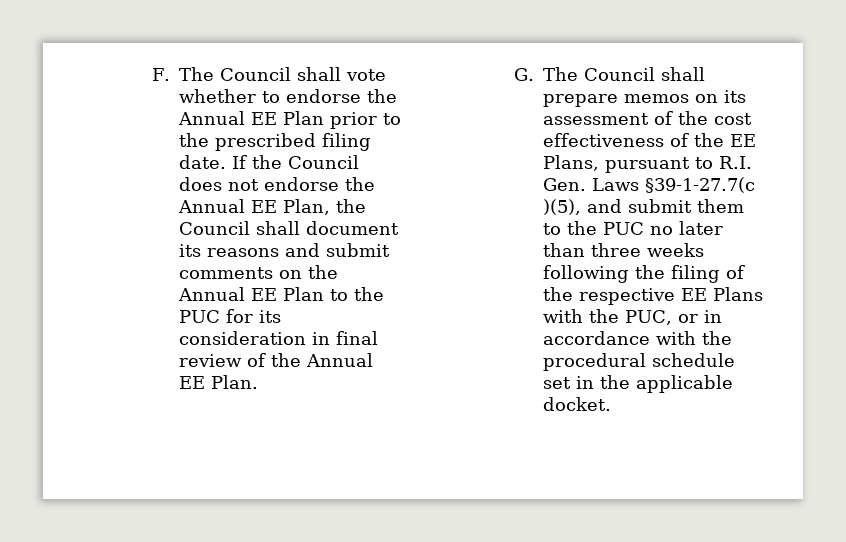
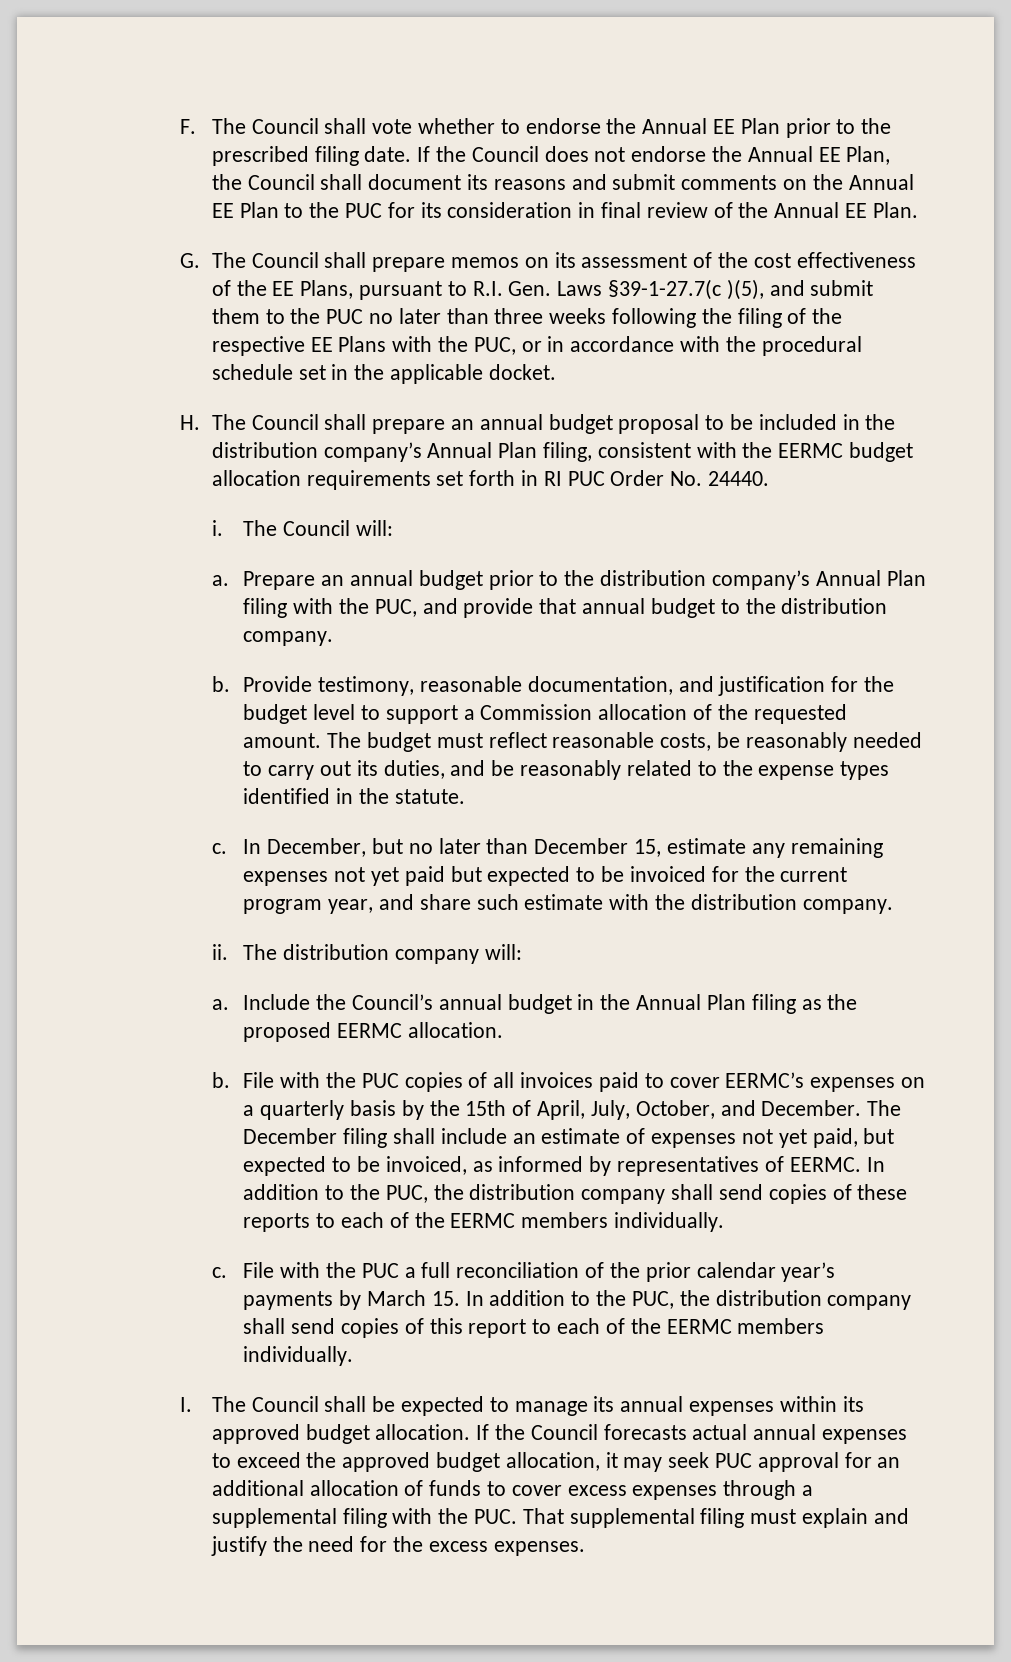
+ H. The Council shall prepare an annual budget proposal to be included in the distribution company’s Annual Plan filing, consistent with the EERMC budget allocation requirements set forth in RI PUC Order No. 24440.
+ i. The Council will:
+ a. Prepare an annual budget prior to the distribution company’s Annual Plan filing with the PUC, and provide that annual budget to the distribution company.
+ b. Provide testimony, reasonable documentation, and justification for the budget level to support a Commission allocation of the requested amount. The budget must reflect reasonable costs, be reasonably needed to carry out its duties, and be reasonably related to the expense types identified in the statute.
+ c. In December, but no later than December 15, estimate any remaining expenses not yet paid but expected to be invoiced for the current program year, and share such estimate with the distribution company.
+ ii. The distribution company will:
+ a. Include the Council’s annual budget in the Annual Plan filing as the proposed EERMC allocation.
+ b. File with the PUC copies of all invoices paid to cover EERMC’s expenses on a quarterly basis by the 15th of April, July, October, and December. The December filing shall include an estimate of expenses not yet paid, but expected to be invoiced, as informed by representatives of EERMC. In addition to the PUC, the distribution company shall send copies of these reports to each of the EERMC members individually.
+ c. File with the PUC a full reconciliation of the prior calendar year’s payments by March 15. In addition to the PUC, the distribution company shall send copies of this report to each of the EERMC members individually.
+ I. The Council shall be expected to manage its annual expenses within its approved budget allocation. If the Council forecasts actual annual expenses to exceed the approved budget allocation, it may seek PUC approval for an additional allocation of funds to cover excess expenses through a supplemental filing with the PUC. That supplemental filing must explain and justify the need for the excess expenses.

